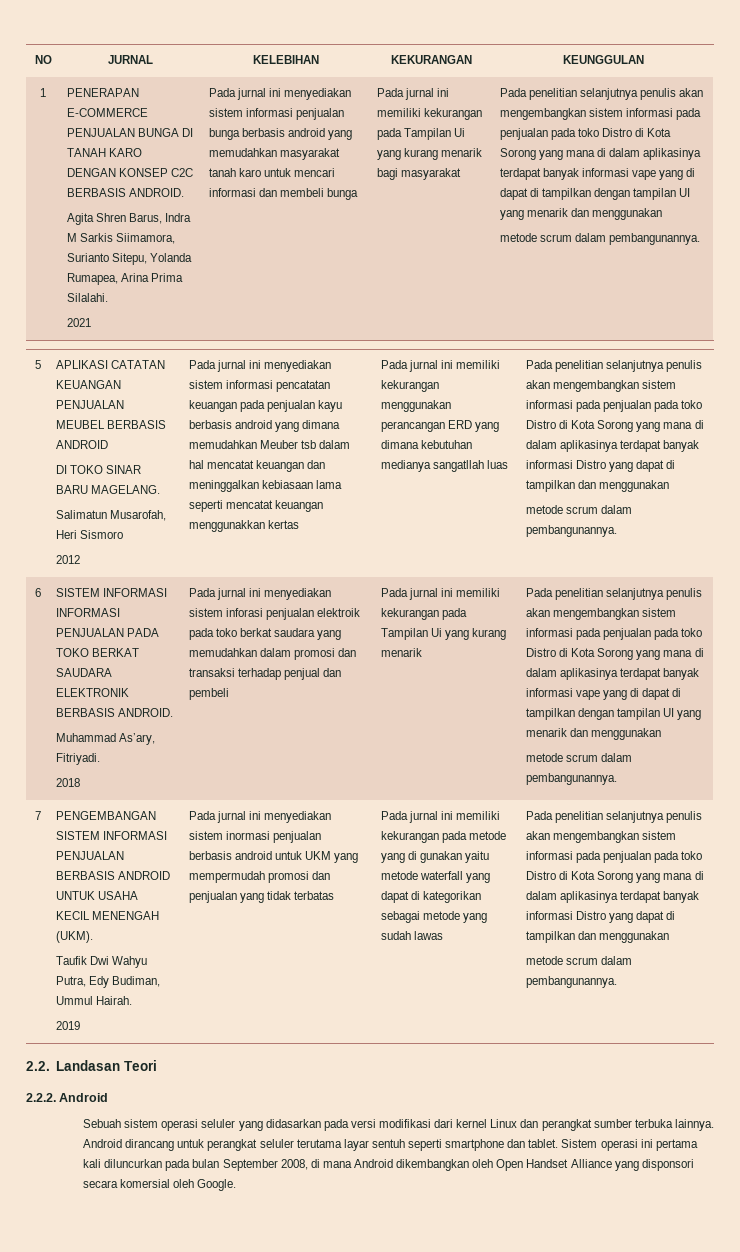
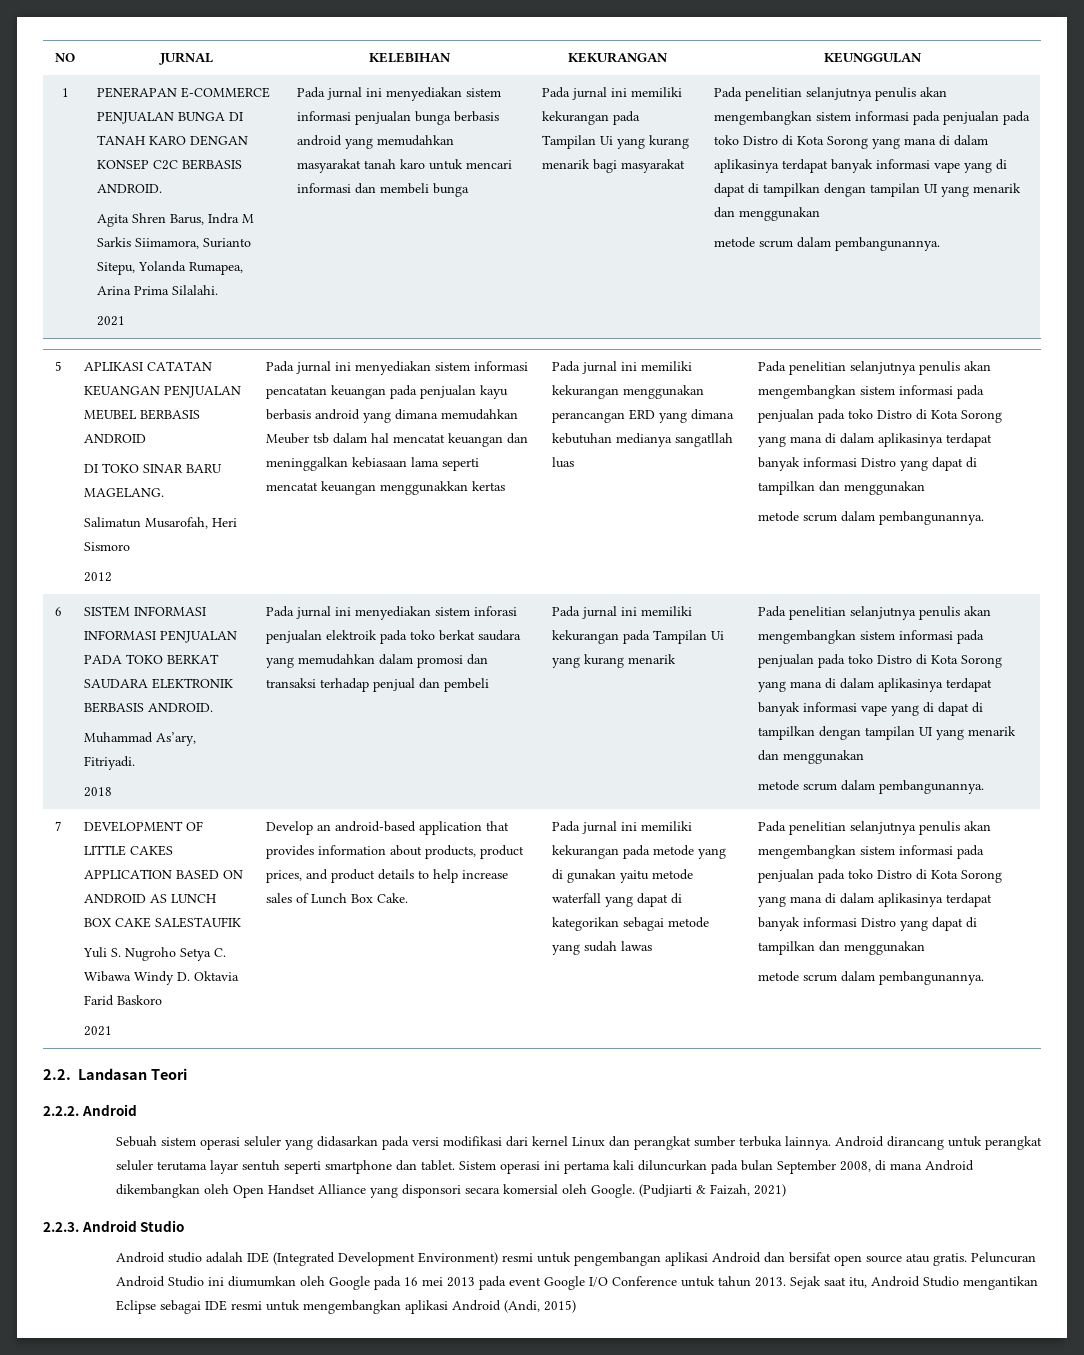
- PENGEMBANGAN SISTEM INFORMASI PENJUALAN BERBASIS ANDROID UNTUK USAHA KECIL MENENGAH (UKM).
- Taufik Dwi Wahyu Putra, Edy Budiman, Ummul Hairah.
- 2019 | Pada jurnal ini menyediakan sistem inormasi penjualan berbasis android untuk UKM yang mempermudah promosi dan penjualan yang tidak terbatas
+ DEVELOPMENT OF LITTLE CAKES APPLICATION BASED ON ANDROID AS LUNCH BOX CAKE SALESTAUFIK
+ Yuli S. Nugroho Setya C. Wibawa Windy D. Oktavia Farid Baskoro
+ 2021 | Develop an android-based application that provides information about products, product prices, and product details to help increase sales of Lunch Box Cake.
+ (Pudjiarti & Faizah, 2021)
+ 2.2.3. Android Studio
+ Android studio adalah IDE (Integrated Development Environment) resmi untuk pengembangan aplikasi Android dan bersifat open source atau gratis. Peluncuran Android Studio ini diumumkan oleh Google pada 16 mei 2013 pada event Google I/O Conference untuk tahun 2013. Sejak saat itu, Android Studio mengantikan Eclipse sebagai IDE resmi untuk mengembangkan aplikasi Android (Andi, 2015)

